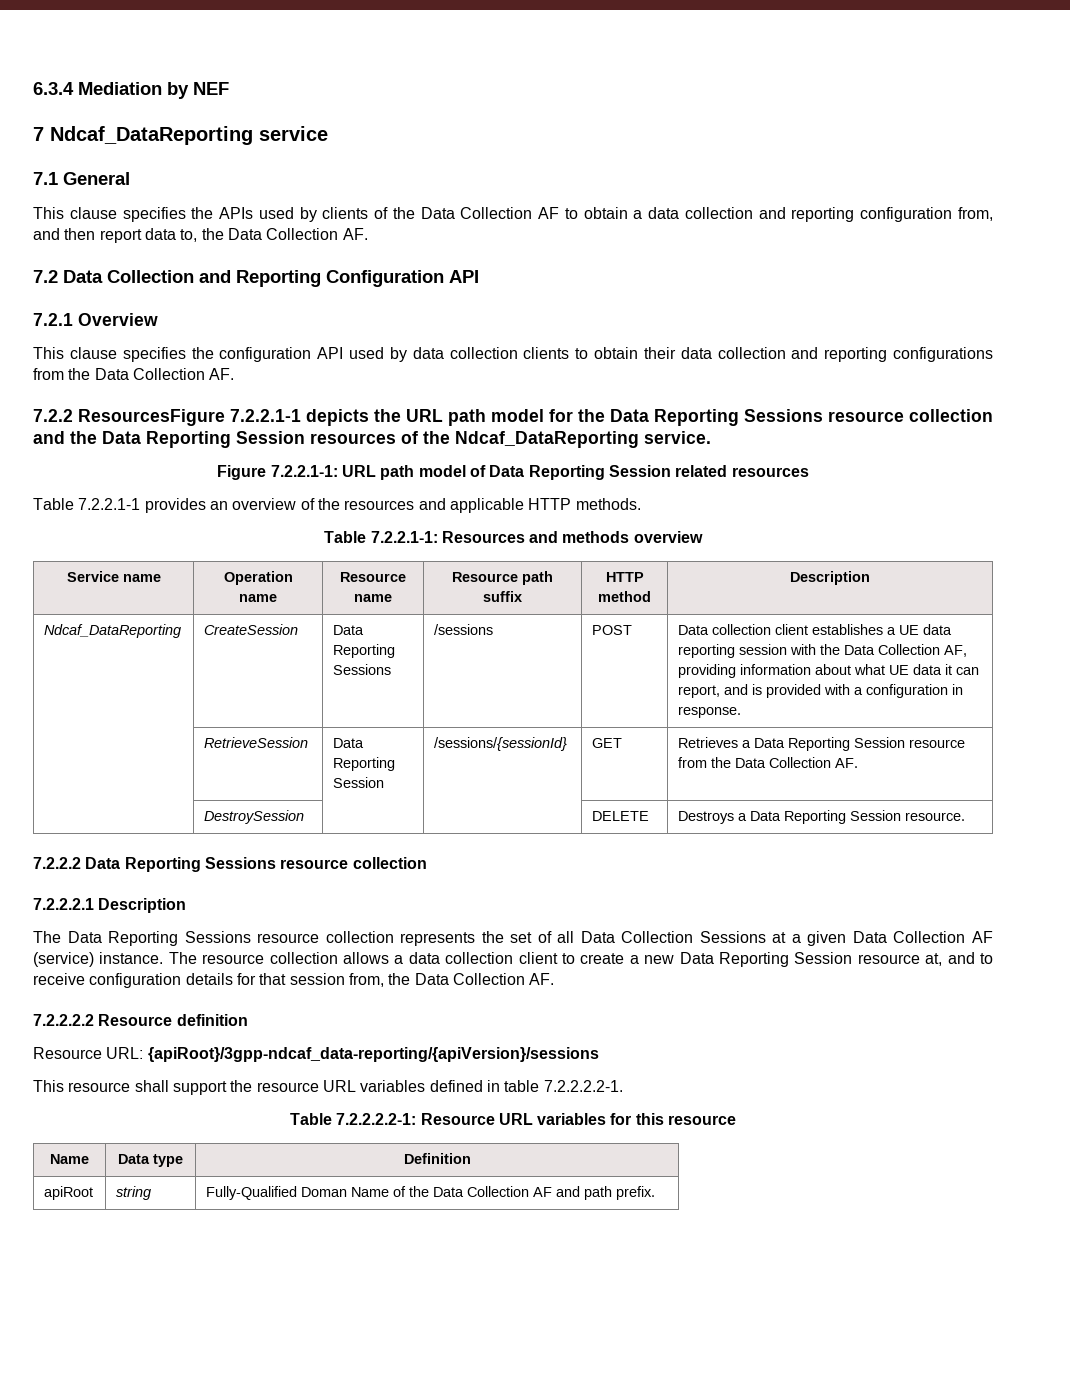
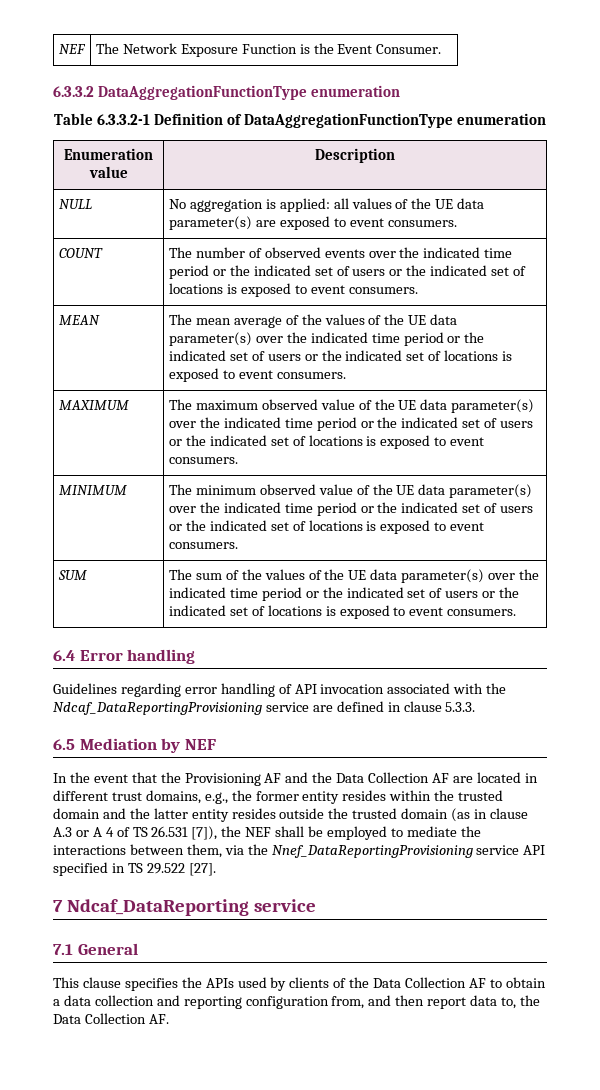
- 6.3.4 Mediation by NEF
+ NEF | The Network Exposure Function is the Event Consumer.
+ 6.3.3.2 DataAggregationFunctionType enumeration
+ Table 6.3.3.2-1 Definition of DataAggregationFunctionType enumeration
+ Enumeration value | Description
+ NULL | No aggregation is applied: all values of the UE data parameter(s) are exposed to event consumers.
+ COUNT | The number of observed events over the indicated time period or the indicated set of users or the indicated set of locations is exposed to event consumers.
+ MEAN | The mean average of the values of the UE data parameter(s) over the indicated time period or the indicated set of users or the indicated set of locations is exposed to event consumers.
+ MAXIMUM | The maximum observed value of the UE data parameter(s) over the indicated time period or the indicated set of users or the indicated set of locations is exposed to event consumers.
+ MINIMUM | The minimum observed value of the UE data parameter(s) over the indicated time period or the indicated set of users or the indicated set of locations is exposed to event consumers.
+ SUM | The sum of the values of the UE data parameter(s) over the indicated time period or the indicated set of users or the indicated set of locations is exposed to event consumers.
+ 6.4 Error handling
+ Guidelines regarding error handling of API invocation associated with the Ndcaf_DataReportingProvisioning service are defined in clause 5.3.3.
+ 6.5 Mediation by NEF
+ In the event that the Provisioning AF and the Data Collection AF are located in different trust domains, e.g., the former entity resides within the trusted domain and the latter entity resides outside the trusted domain (as in clause A.3 or A 4 of TS 26.531 [7]), the NEF shall be employed to mediate the interactions between them, via the Nnef_DataReportingProvisioning service API specified in TS 29.522 [27].
- 7.2 Data Collection and Reporting Configuration API
- 7.2.1 Overview
- This clause specifies the configuration API used by data collection clients to obtain their data collection and reporting configurations from the Data Collection AF.
- 7.2.2 ResourcesFigure 7.2.2.1-1 depicts the URL path model for the Data Reporting Sessions resource collection and the Data Reporting Session resources of the Ndcaf_DataReporting service.
- Figure 7.2.2.1-1: URL path model of Data Reporting Session related resources
- Table 7.2.2.1-1 provides an overview of the resources and applicable HTTP methods.
- Table 7.2.2.1-1: Resources and methods overview
- Service name | Operation name | Resource name | Resource path suffix | HTTP method | Description
- Ndcaf_DataReporting | CreateSession | Data Reporting Sessions | /sessions | POST | Data collection client establishes a UE data reporting session with the Data Collection AF, providing information about what UE data it can report, and is provided with a configuration in response.
- | RetrieveSession | Data Reporting Session | /sessions/{sessionId} | GET | Retrieves a Data Reporting Session resource from the Data Collection AF.
- | DestroySession | | | DELETE | Destroys a Data Reporting Session resource.
- 7.2.2.2 Data Reporting Sessions resource collection
- 7.2.2.2.1 Description
- The Data Reporting Sessions resource collection represents the set of all Data Collection Sessions at a given Data Collection AF (service) instance. The resource collection allows a data collection client to create a new Data Reporting Session resource at, and to receive configuration details for that session from, the Data Collection AF.
- 7.2.2.2.2 Resource definition
- Resource URL: {apiRoot}/3gpp-ndcaf_data-reporting/{apiVersion}/sessions
- This resource shall support the resource URL variables defined in table 7.2.2.2.2-1.
- Table 7.2.2.2.2-1: Resource URL variables for this resource
- Name | Data type | Definition
- apiRoot | string | Fully-Qualified Doman Name of the Data Collection AF and path prefix.

